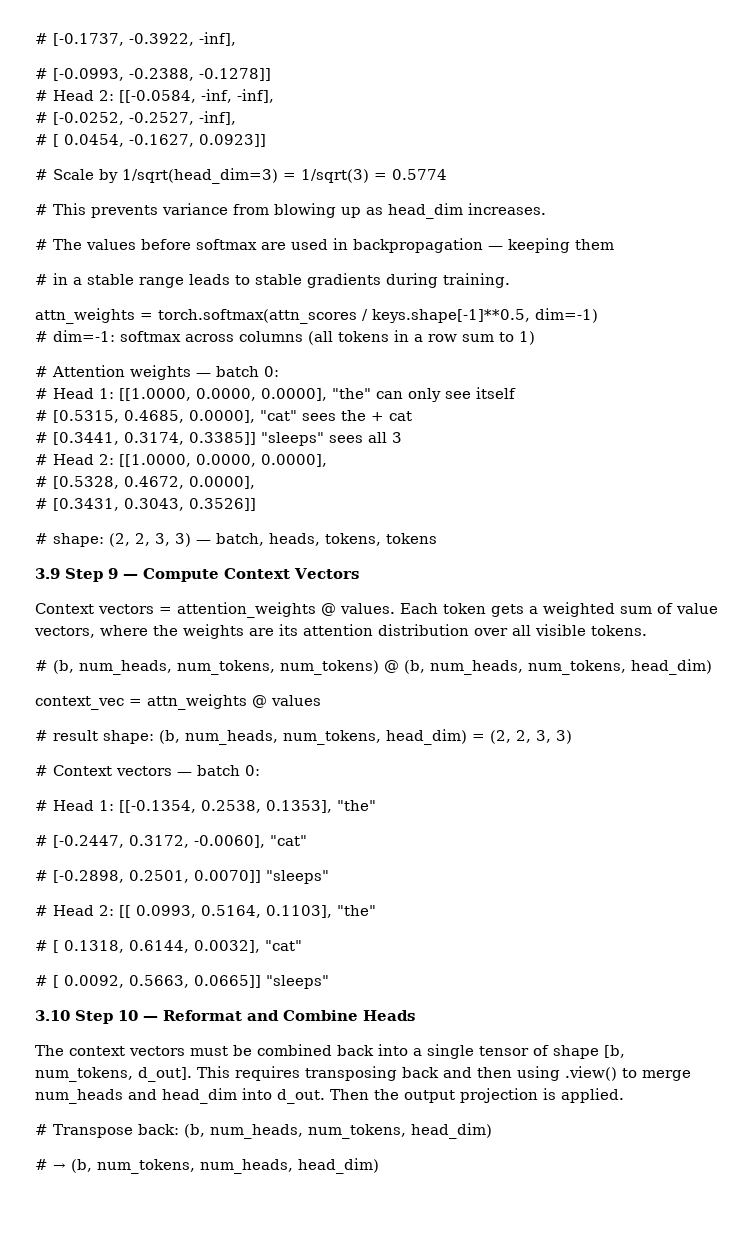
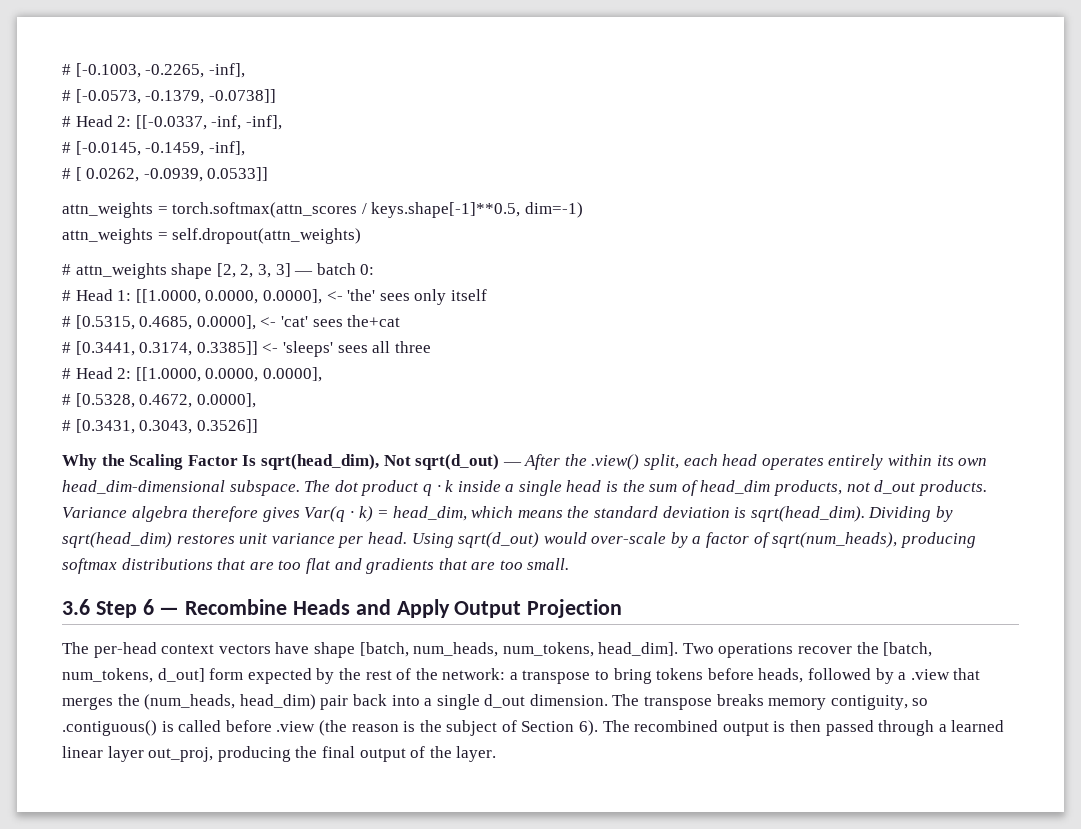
- # [-0.1737, -0.3922, -inf],
- # [-0.0993, -0.2388, -0.1278]]
- # Head 2: [[-0.0584, -inf, -inf],
+ # [-0.1003, -0.2265, -inf],
+ # [-0.0573, -0.1379, -0.0738]]
+ # Head 2: [[-0.0337, -inf, -inf],
- # [-0.0252, -0.2527, -inf],
+ # [-0.0145, -0.1459, -inf],
- # [ 0.0454, -0.1627, 0.0923]]
- # Scale by 1/sqrt(head_dim=3) = 1/sqrt(3) = 0.5774
- # This prevents variance from blowing up as head_dim increases.
- # The values before softmax are used in backpropagation — keeping them
- # in a stable range leads to stable gradients during training.
+ # [ 0.0262, -0.0939, 0.0533]]
- # dim=-1: softmax across columns (all tokens in a row sum to 1)
- # Attention weights — batch 0:
+ attn_weights = self.dropout(attn_weights)
+ # attn_weights shape [2, 2, 3, 3] — batch 0:
- # Head 1: [[1.0000, 0.0000, 0.0000], "the" can only see itself
+ # Head 1: [[1.0000, 0.0000, 0.0000], <- 'the' sees only itself
- # [0.5315, 0.4685, 0.0000], "cat" sees the + cat
+ # [0.5315, 0.4685, 0.0000], <- 'cat' sees the+cat
- # [0.3441, 0.3174, 0.3385]] "sleeps" sees all 3
+ # [0.3441, 0.3174, 0.3385]] <- 'sleeps' sees all three
- # shape: (2, 2, 3, 3) — batch, heads, tokens, tokens
- 3.9 Step 9 — Compute Context Vectors
- Context vectors = attention_weights @ values. Each token gets a weighted sum of value vectors, where the weights are its attention distribution over all visible tokens.
- # (b, num_heads, num_tokens, num_tokens) @ (b, num_heads, num_tokens, head_dim)
- context_vec = attn_weights @ values
- # result shape: (b, num_heads, num_tokens, head_dim) = (2, 2, 3, 3)
- # Context vectors — batch 0:
- # Head 1: [[-0.1354, 0.2538, 0.1353], "the"
- # [-0.2447, 0.3172, -0.0060], "cat"
- # [-0.2898, 0.2501, 0.0070]] "sleeps"
- # Head 2: [[ 0.0993, 0.5164, 0.1103], "the"
- # [ 0.1318, 0.6144, 0.0032], "cat"
- # [ 0.0092, 0.5663, 0.0665]] "sleeps"
- 3.10 Step 10 — Reformat and Combine Heads
- The context vectors must be combined back into a single tensor of shape [b, num_tokens, d_out]. This requires transposing back and then using .view() to merge num_heads and head_dim into d_out. Then the output projection is applied.
- # Transpose back: (b, num_heads, num_tokens, head_dim)
- # → (b, num_tokens, num_heads, head_dim)
+ Why the Scaling Factor Is sqrt(head_dim), Not sqrt(d_out) — After the .view() split, each head operates entirely within its own head_dim-dimensional subspace. The dot product q · k inside a single head is the sum of head_dim products, not d_out products. Variance algebra therefore gives Var(q · k) = head_dim, which means the standard deviation is sqrt(head_dim). Dividing by sqrt(head_dim) restores unit variance per head. Using sqrt(d_out) would over-scale by a factor of sqrt(num_heads), producing softmax distributions that are too flat and gradients that are too small.
+ 3.6 Step 6 — Recombine Heads and Apply Output Projection
+ The per-head context vectors have shape [batch, num_heads, num_tokens, head_dim]. Two operations recover the [batch, num_tokens, d_out] form expected by the rest of the network: a transpose to bring tokens before heads, followed by a .view that merges the (num_heads, head_dim) pair back into a single d_out dimension. The transpose breaks memory contiguity, so .contiguous() is called before .view (the reason is the subject of Section 6). The recombined output is then passed through a learned linear layer out_proj, producing the final output of the layer.

